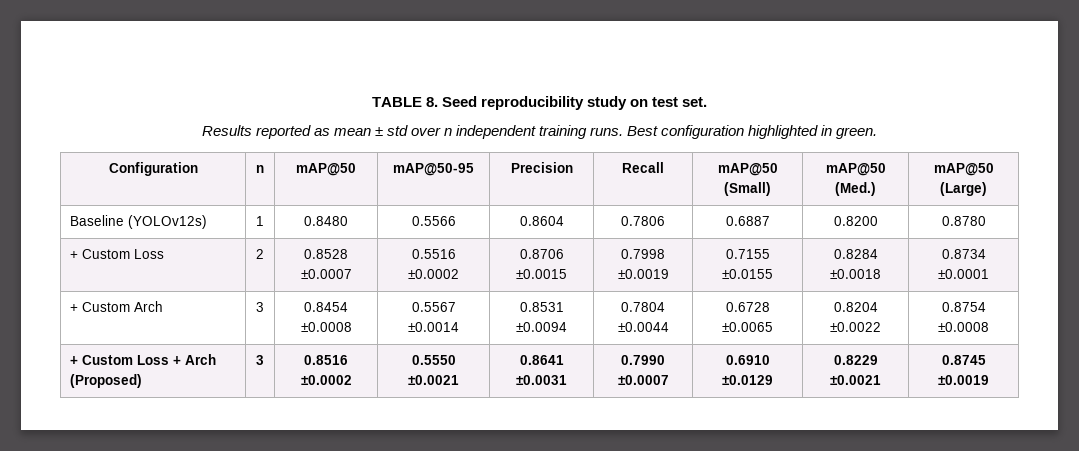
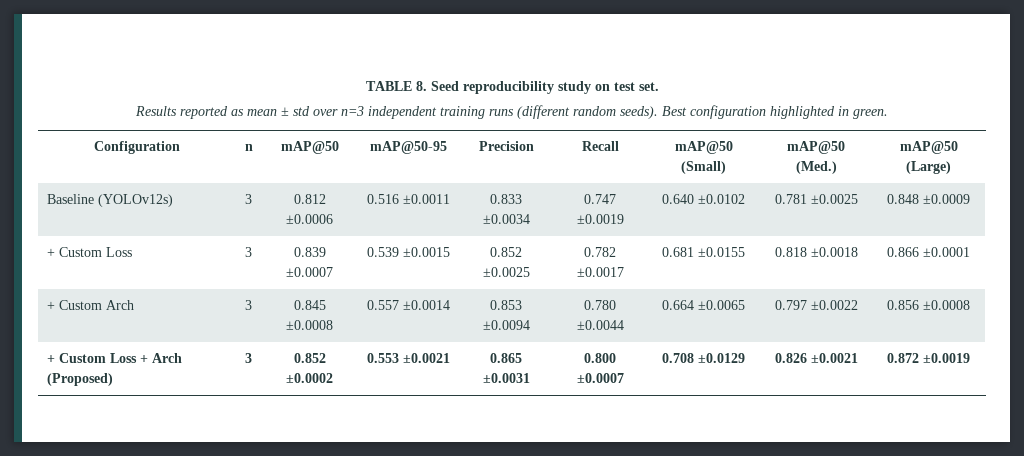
- Results reported as mean ± std over n independent training runs.
+ Results reported as mean ± std over n=3 independent training runs (different random seeds).
- Baseline (YOLOv12s) | 1 | 0.8480 | 0.5566 | 0.8604 | 0.7806 | 0.6887 | 0.8200 | 0.8780
+ Baseline (YOLOv12s) | 3 | 0.812 ±0.0006 | 0.516 ±0.0011 | 0.833 ±0.0034 | 0.747 ±0.0019 | 0.640 ±0.0102 | 0.781 ±0.0025 | 0.848 ±0.0009
- + Custom Loss | 2 | 0.8528 ±0.0007 | 0.5516 ±0.0002 | 0.8706 ±0.0015 | 0.7998 ±0.0019 | 0.7155 ±0.0155 | 0.8284 ±0.0018 | 0.8734 ±0.0001
+ + Custom Loss | 3 | 0.839 ±0.0007 | 0.539 ±0.0015 | 0.852 ±0.0025 | 0.782 ±0.0017 | 0.681 ±0.0155 | 0.818 ±0.0018 | 0.866 ±0.0001
- + Custom Arch | 3 | 0.8454 ±0.0008 | 0.5567 ±0.0014 | 0.8531 ±0.0094 | 0.7804 ±0.0044 | 0.6728 ±0.0065 | 0.8204 ±0.0022 | 0.8754 ±0.0008
+ + Custom Arch | 3 | 0.845 ±0.0008 | 0.557 ±0.0014 | 0.853 ±0.0094 | 0.780 ±0.0044 | 0.664 ±0.0065 | 0.797 ±0.0022 | 0.856 ±0.0008
- + Custom Loss + Arch (Proposed) | 3 | 0.8516 ±0.0002 | 0.5550 ±0.0021 | 0.8641 ±0.0031 | 0.7990 ±0.0007 | 0.6910 ±0.0129 | 0.8229 ±0.0021 | 0.8745 ±0.0019
+ + Custom Loss + Arch (Proposed) | 3 | 0.852 ±0.0002 | 0.553 ±0.0021 | 0.865 ±0.0031 | 0.800 ±0.0007 | 0.708 ±0.0129 | 0.826 ±0.0021 | 0.872 ±0.0019

